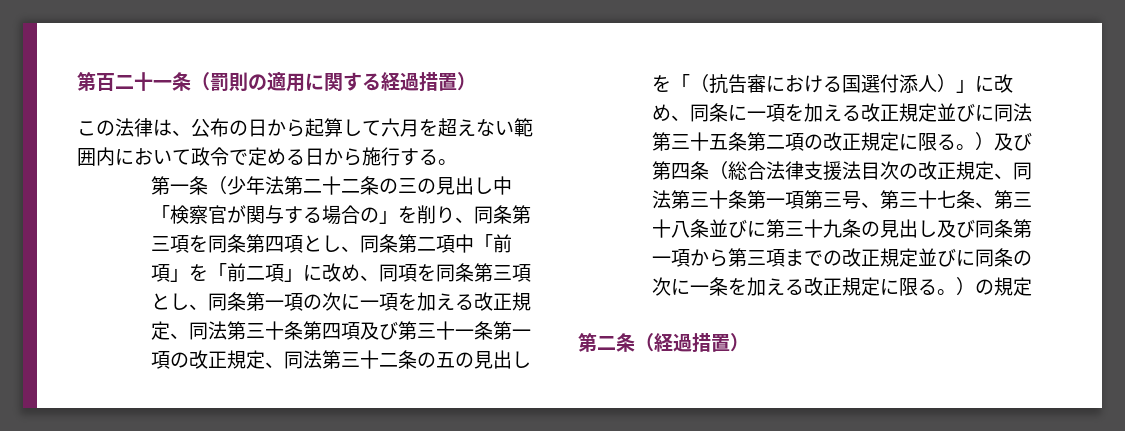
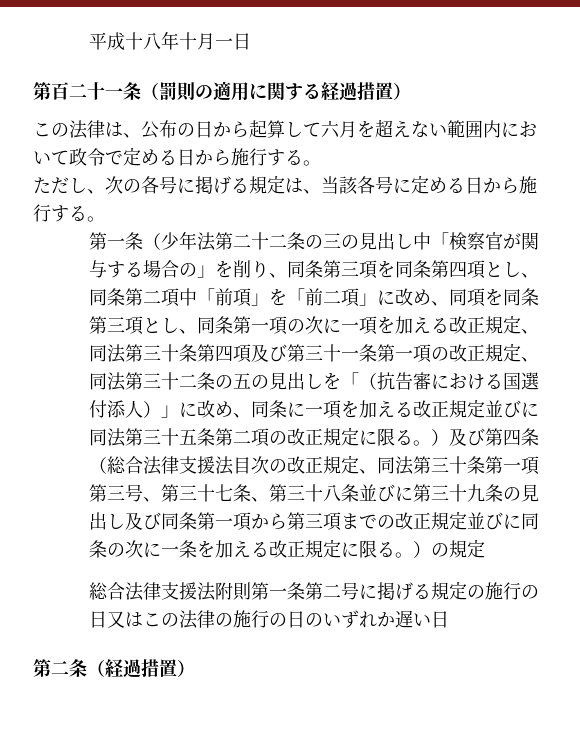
+ 平成十八年十月一日
+ ただし、次の各号に掲げる規定は、当該各号に定める日から施行する。
+ 総合法律支援法附則第一条第二号に掲げる規定の施行の日又はこの法律の施行の日のいずれか遅い日

